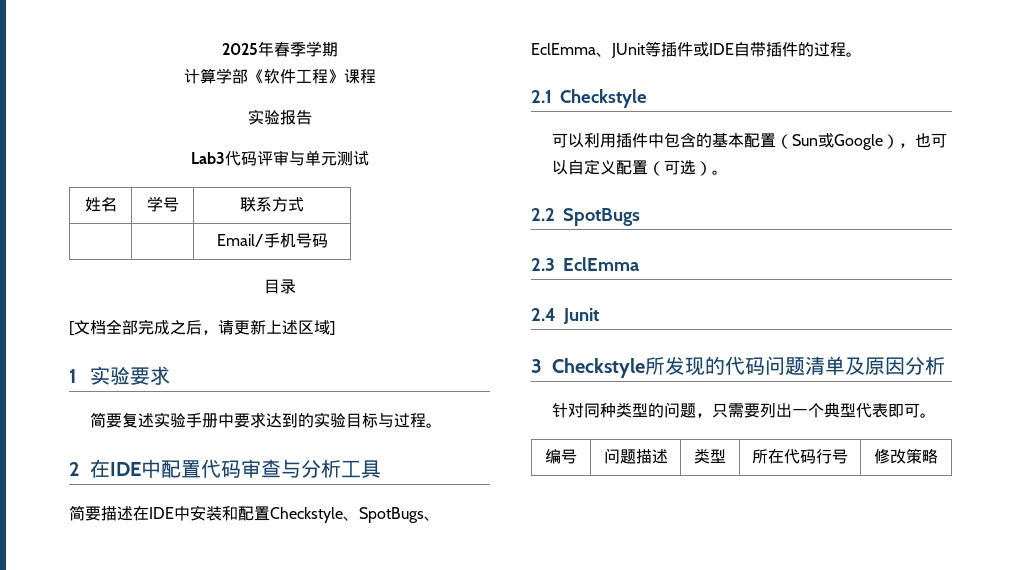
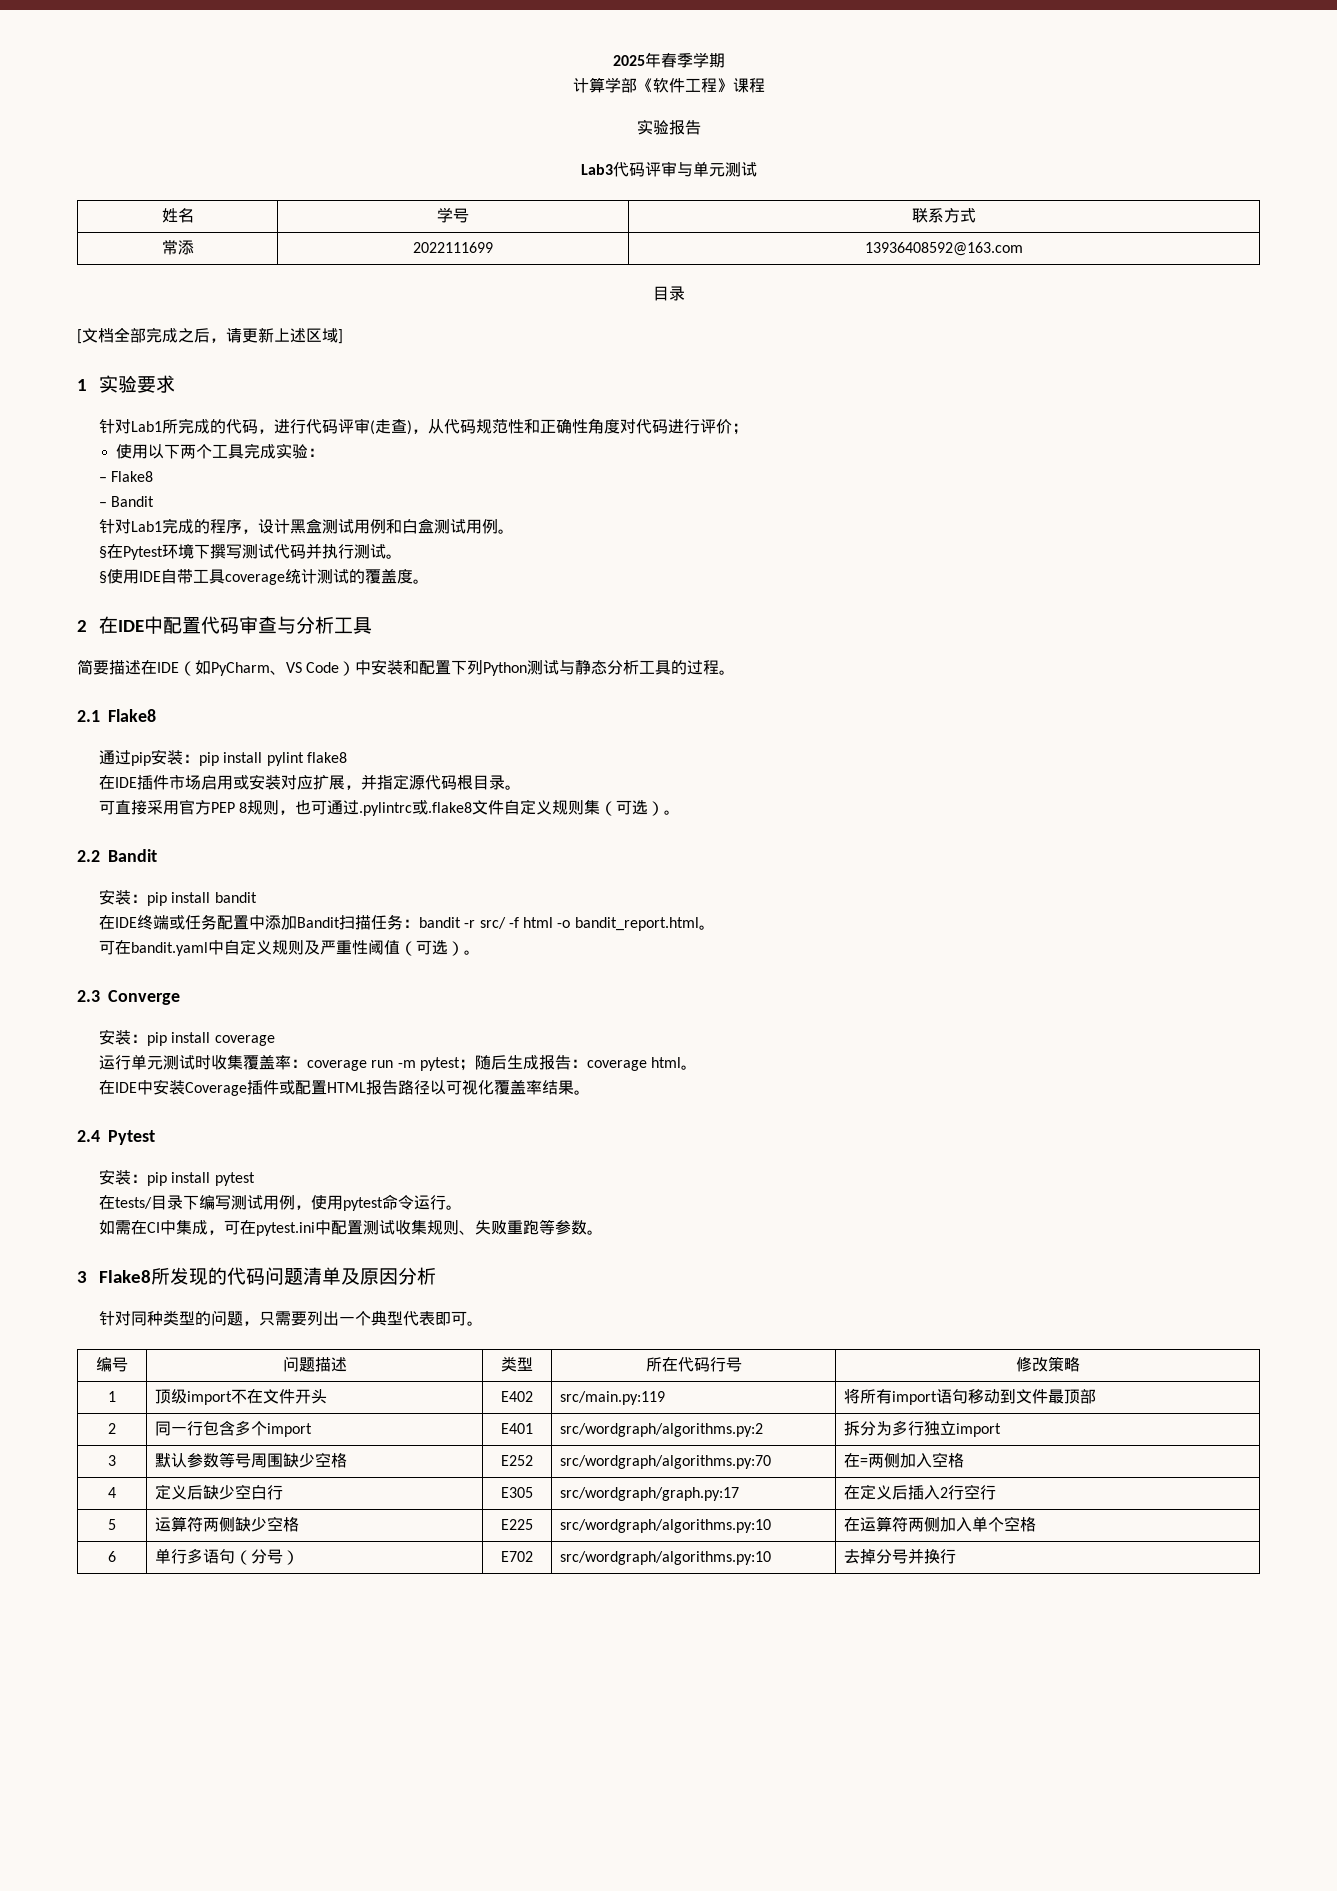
- | | Email/手机号码
+ 常添 | 2022111699 | 13936408592@163.com
- 简要复述实验手册中要求达到的实验目标与过程。
+ 针对Lab1所完成的代码，进行代码评审(走查)，从代码规范性和正确性角度对代码进行评价；
+ 使用以下两个工具完成实验：
+ – Flake8
+ – Bandit
+ 针对Lab1完成的程序，设计黑盒测试用例和白盒测试用例。
+ §在Pytest环境下撰写测试代码并执行测试。
+ §使用IDE自带工具coverage统计测试的覆盖度。
- 简要描述在IDE中安装和配置Checkstyle、SpotBugs、EclEmma、JUnit等插件或IDE自带插件的过程。
- 2.1 Checkstyle
- 可以利用插件中包含的基本配置（Sun或Google），也可以自定义配置（可选）。
- 2.2 SpotBugs
- 2.3 EclEmma
- 2.4 Junit
- 3 Checkstyle所发现的代码问题清单及原因分析
+ 简要描述在IDE（如PyCharm、VS Code）中安装和配置下列Python测试与静态分析工具的过程。
+ 2.1 Flake8
+ 通过pip安装：pip install pylint flake8
+ 在IDE插件市场启用或安装对应扩展，并指定源代码根目录。
+ 可直接采用官方PEP 8规则，也可通过.pylintrc或.flake8文件自定义规则集（可选）。
+ 2.2 Bandit
+ 安装：pip install bandit
+ 在IDE终端或任务配置中添加Bandit扫描任务：bandit -r src/ -f html -o bandit_report.html。
+ 可在bandit.yaml中自定义规则及严重性阈值（可选）。
+ 2.3 Converge
+ 安装：pip install coverage
+ 运行单元测试时收集覆盖率：coverage run -m pytest；随后生成报告：coverage html。
+ 在IDE中安装Coverage插件或配置HTML报告路径以可视化覆盖率结果。
+ 2.4 Pytest
+ 安装：pip install pytest
+ 在tests/目录下编写测试用例，使用pytest命令运行。
+ 如需在CI中集成，可在pytest.ini中配置测试收集规则、失败重跑等参数。
+ 3 Flake8所发现的代码问题清单及原因分析
+ 1 | 顶级import不在文件开头 | E402 | src/main.py:119 | 将所有import语句移动到文件最顶部
+ 2 | 同一行包含多个import | E401 | src/wordgraph/algorithms.py:2 | 拆分为多行独立import
+ 3 | 默认参数等号周围缺少空格 | E252 | src/wordgraph/algorithms.py:70 | 在=两侧加入空格
+ 4 | 定义后缺少空白行 | E305 | src/wordgraph/graph.py:17 | 在定义后插入2行空行
+ 5 | 运算符两侧缺少空格 | E225 | src/wordgraph/algorithms.py:10 | 在运算符两侧加入单个空格
+ 6 | 单行多语句（分号） | E702 | src/wordgraph/algorithms.py:10 | 去掉分号并换行

